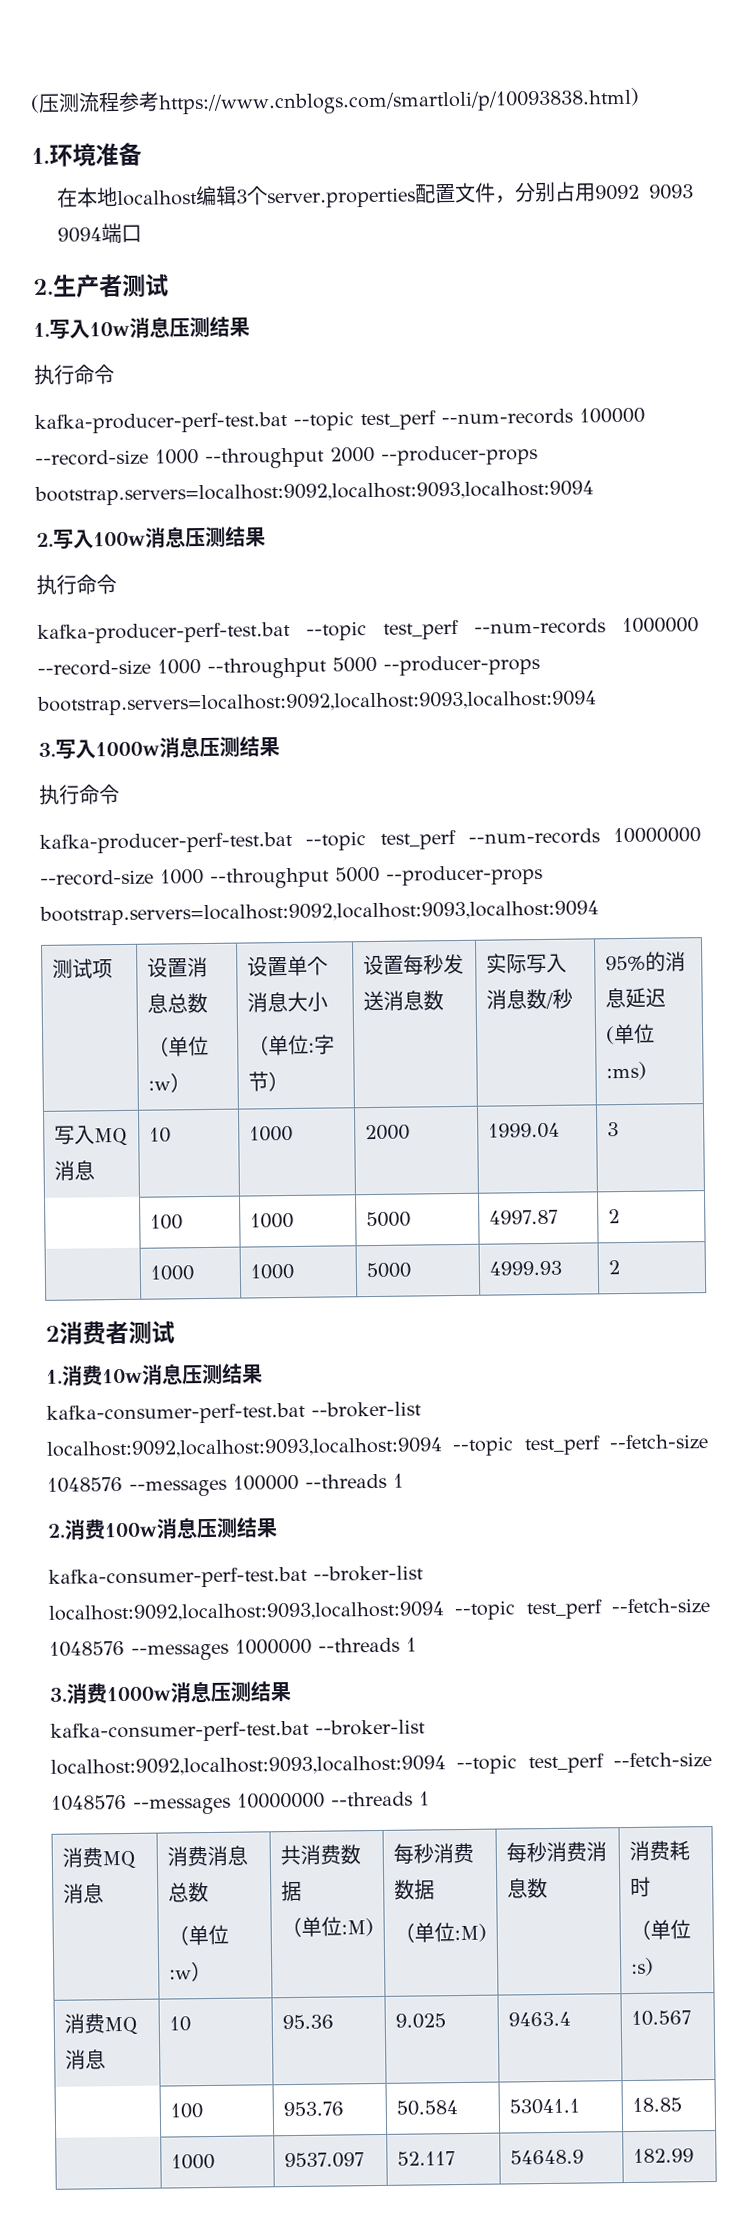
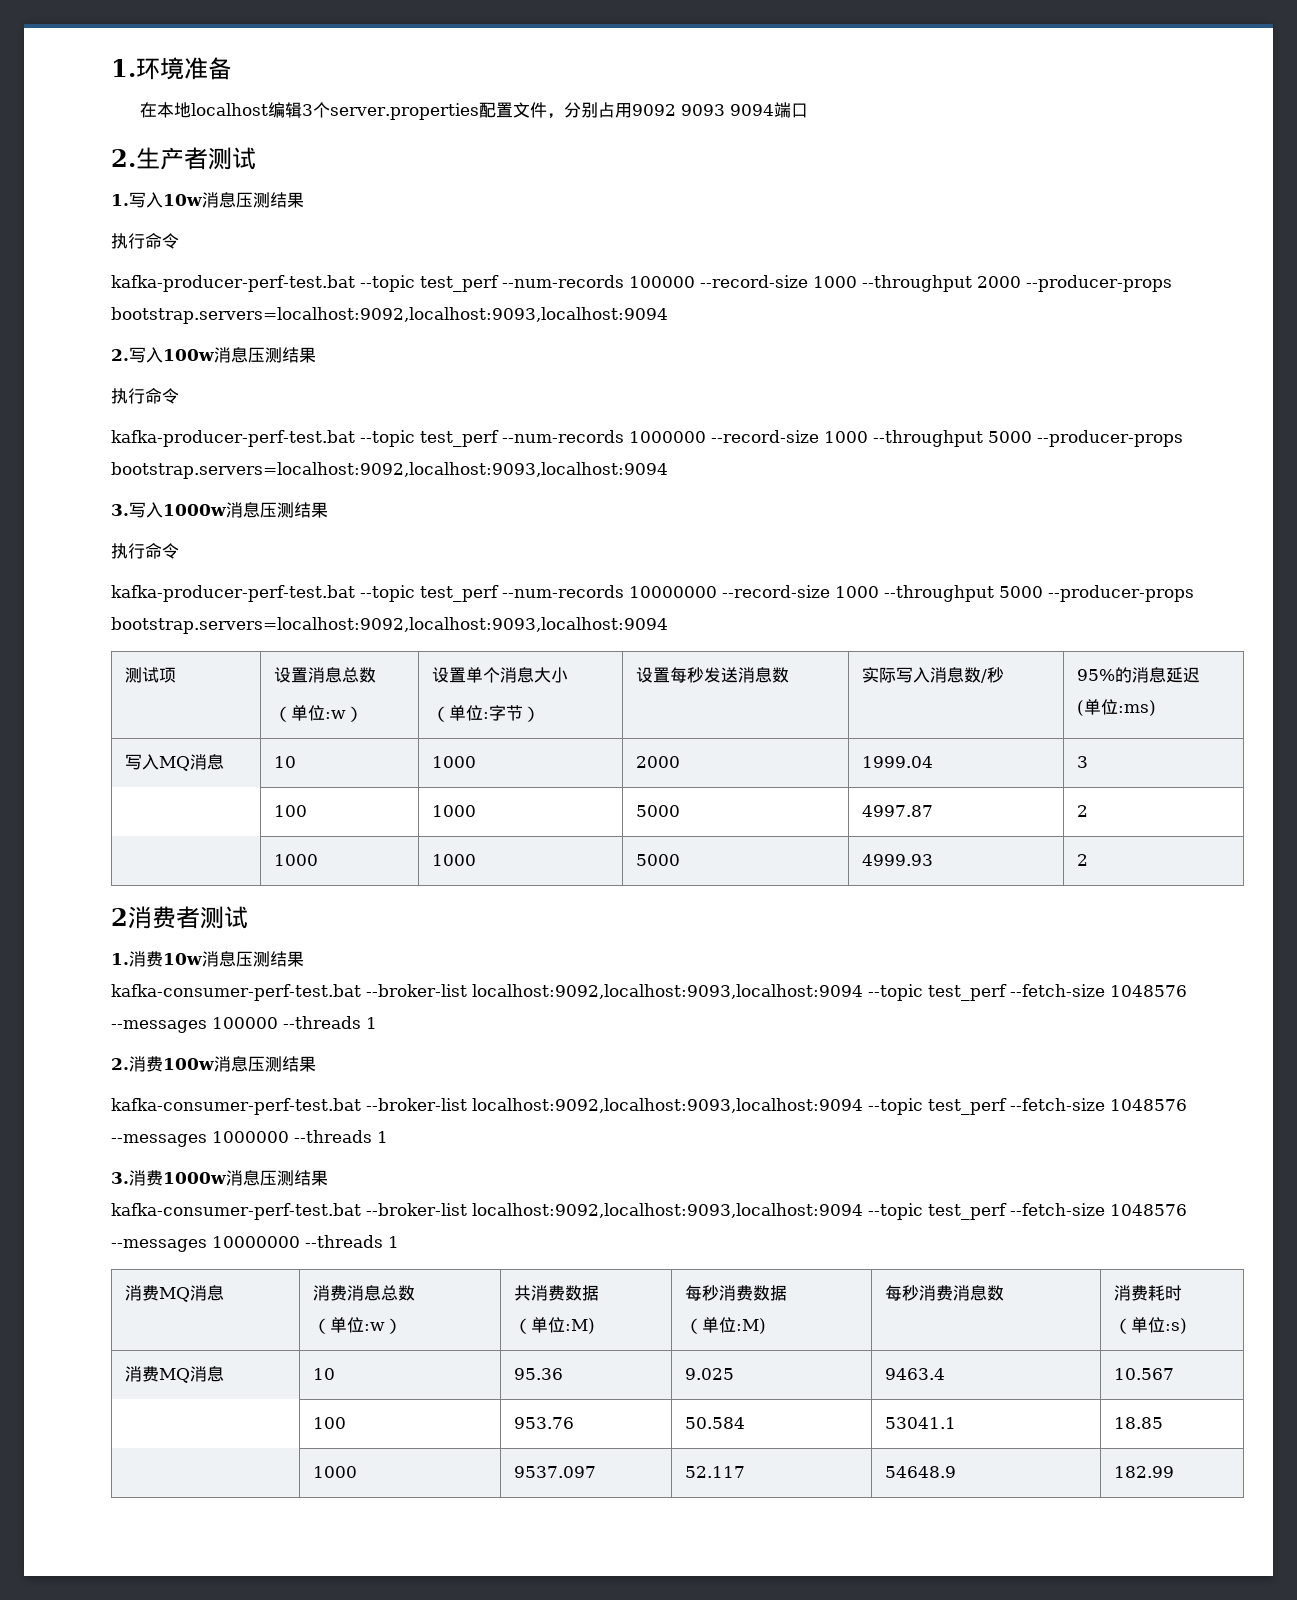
- (压测流程参考https://www.cnblogs.com/smartloli/p/10093838.html)

